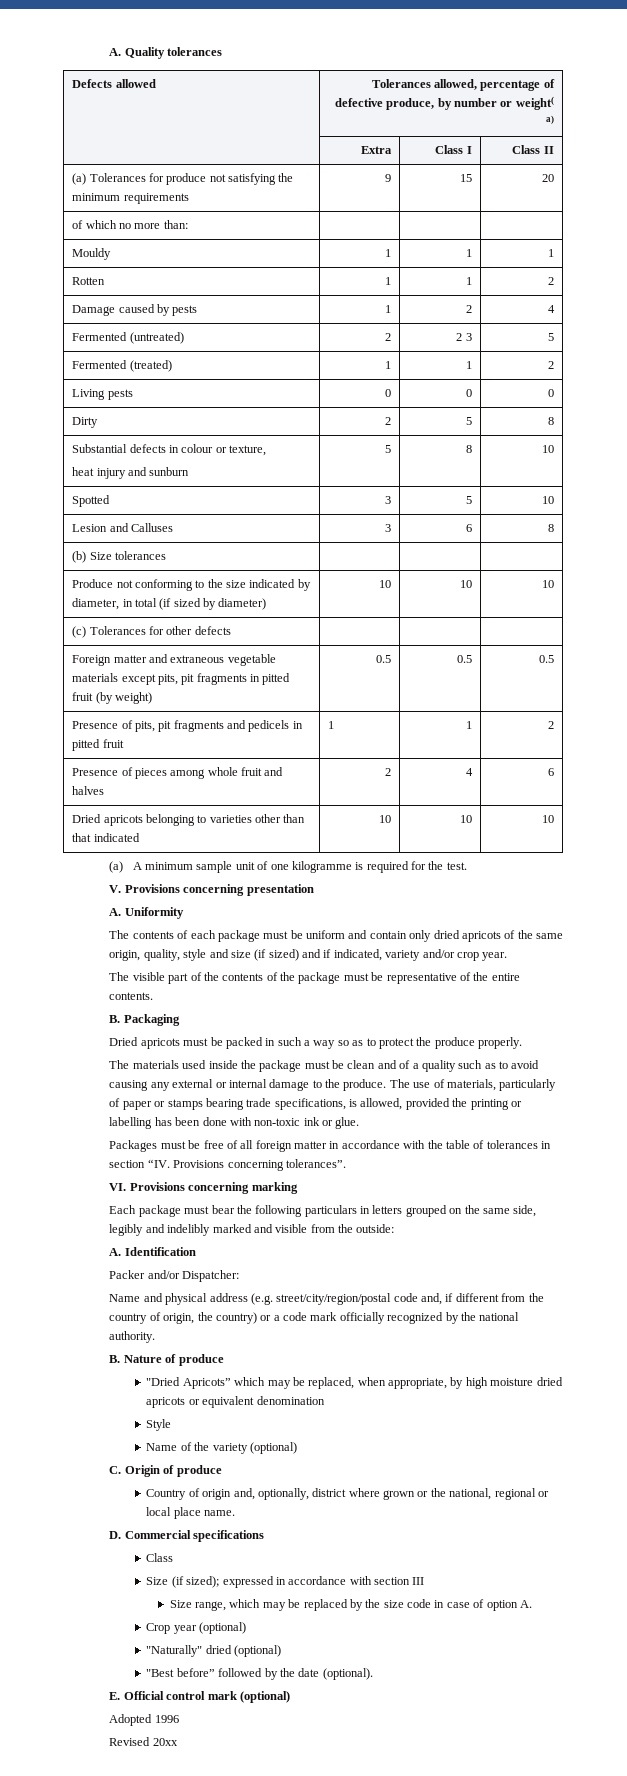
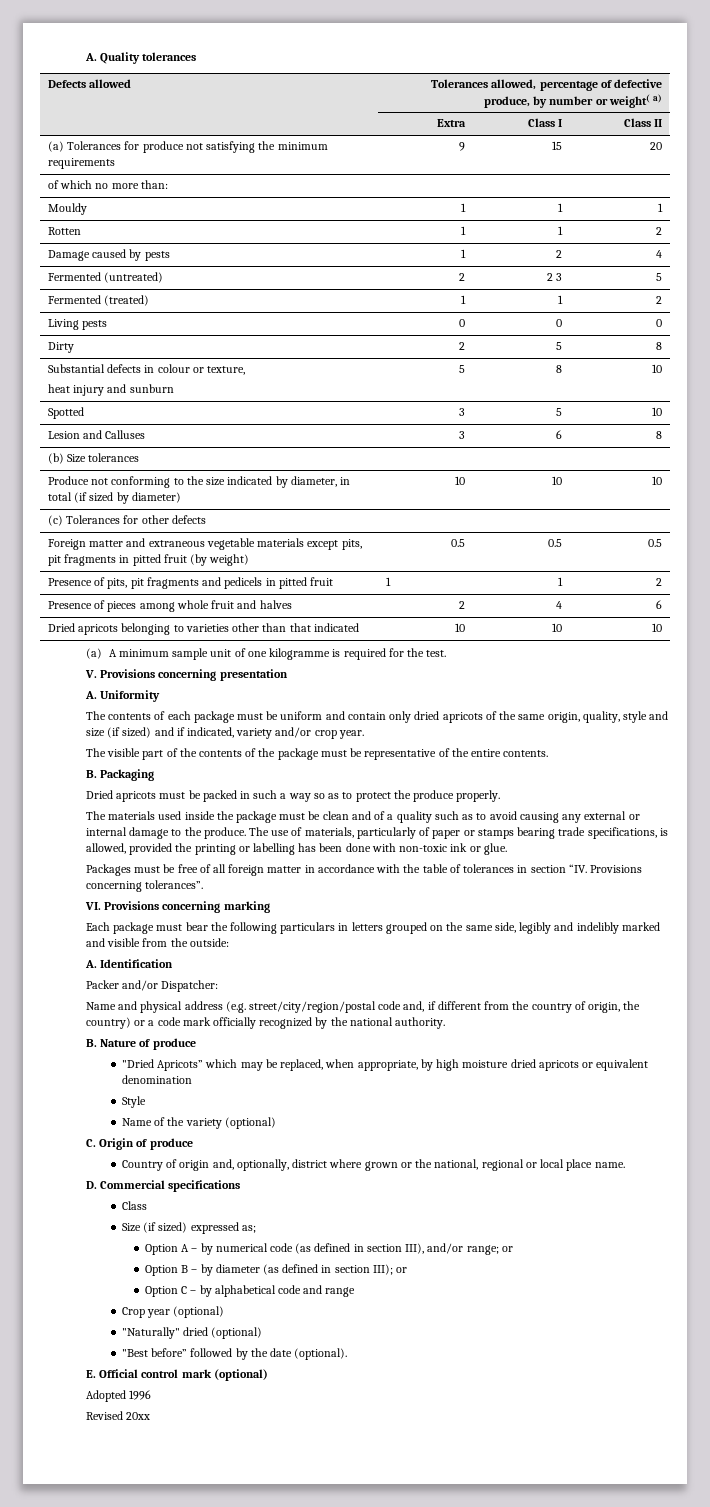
- Size (if sized); expressed in accordance with section III
- Size range, which may be replaced by the size code in case of option A.
+ Size (if sized) expressed as;
+ Option A – by numerical code (as defined in section III), and/or range; or
+ Option B – by diameter (as defined in section III); or
+ Option C – by alphabetical code and range

